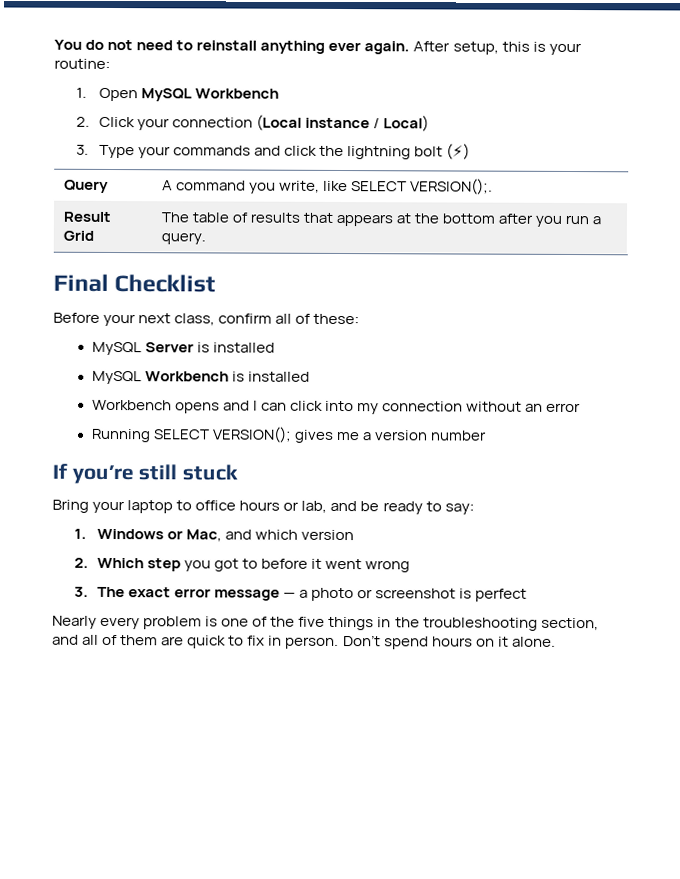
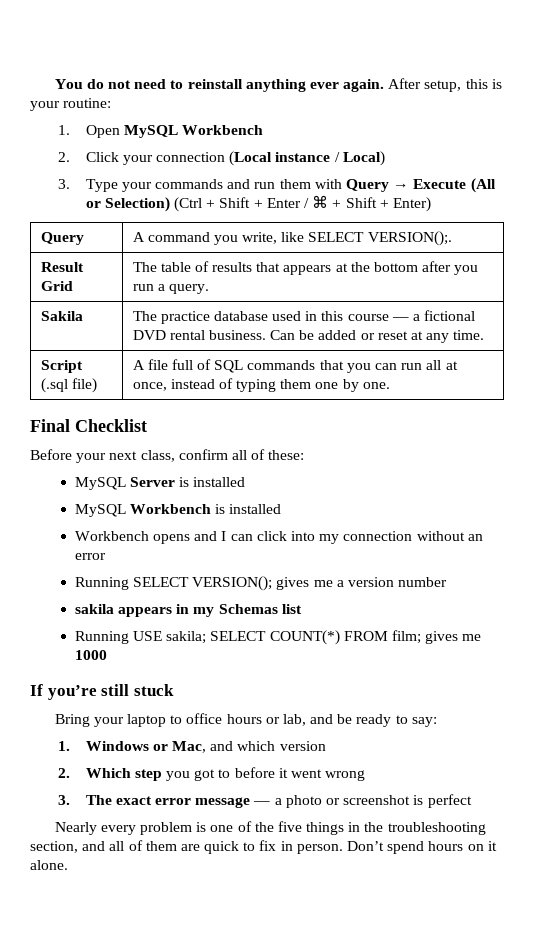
- 3. Type your commands and click the lightning bolt (⚡)
+ 3. Type your commands and run them with Query → Execute (All or Selection) (Ctrl + Shift + Enter / ⌘ + Shift + Enter)
+ Sakila | The practice database used in this course — a fictional DVD rental business. Can be added or reset at any time.
+ Script (.sql file) | A file full of SQL commands that you can run all at once, instead of typing them one by one.
+ sakila appears in my Schemas list
+ Running USE sakila; SELECT COUNT(*) FROM film; gives me 1000

